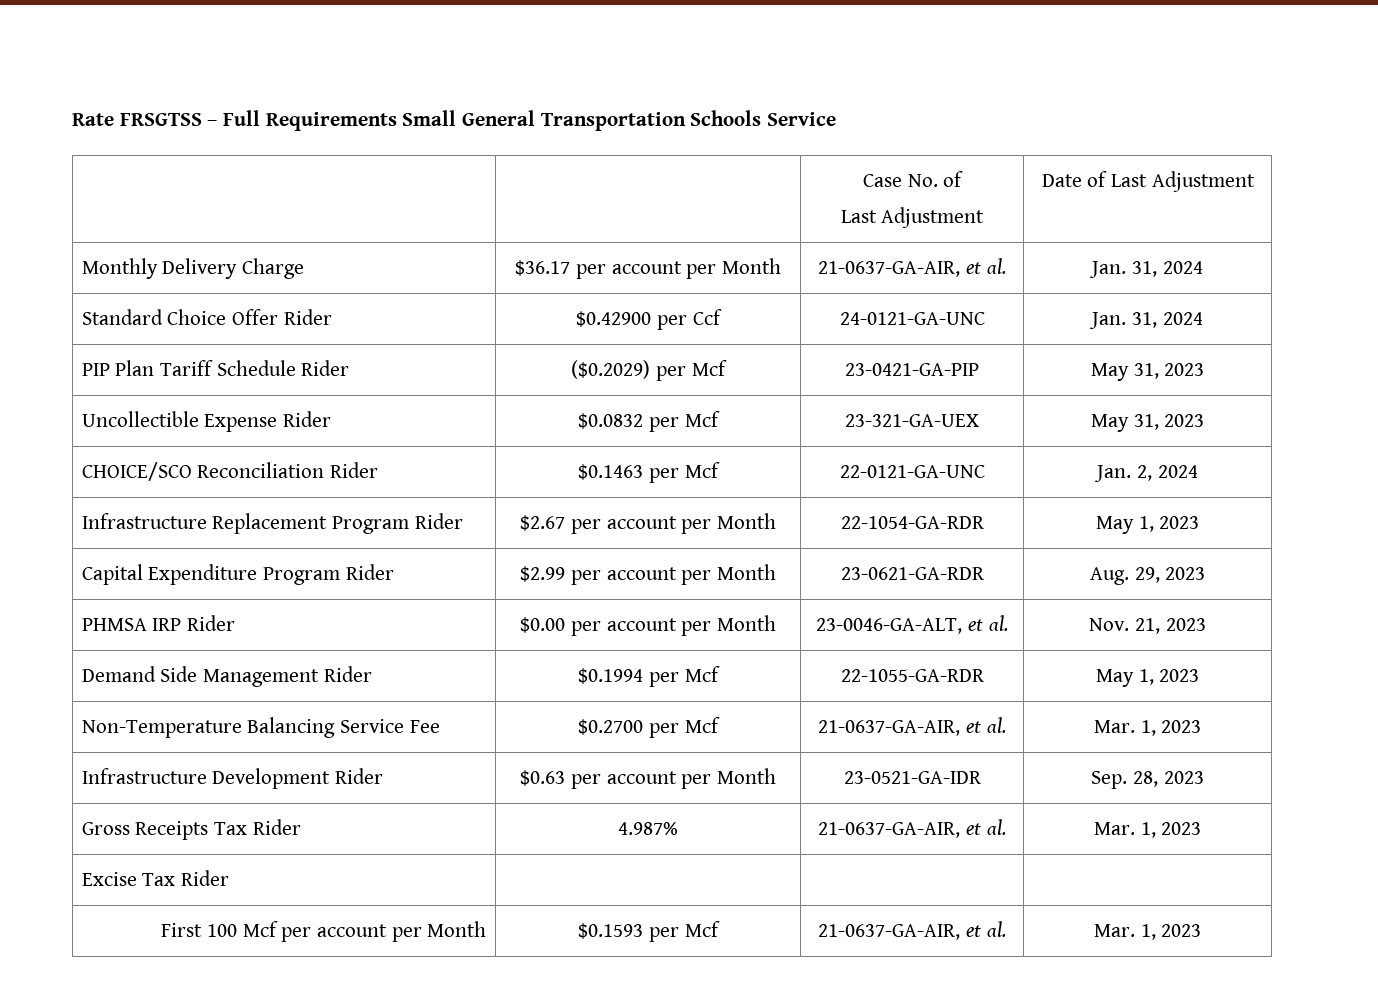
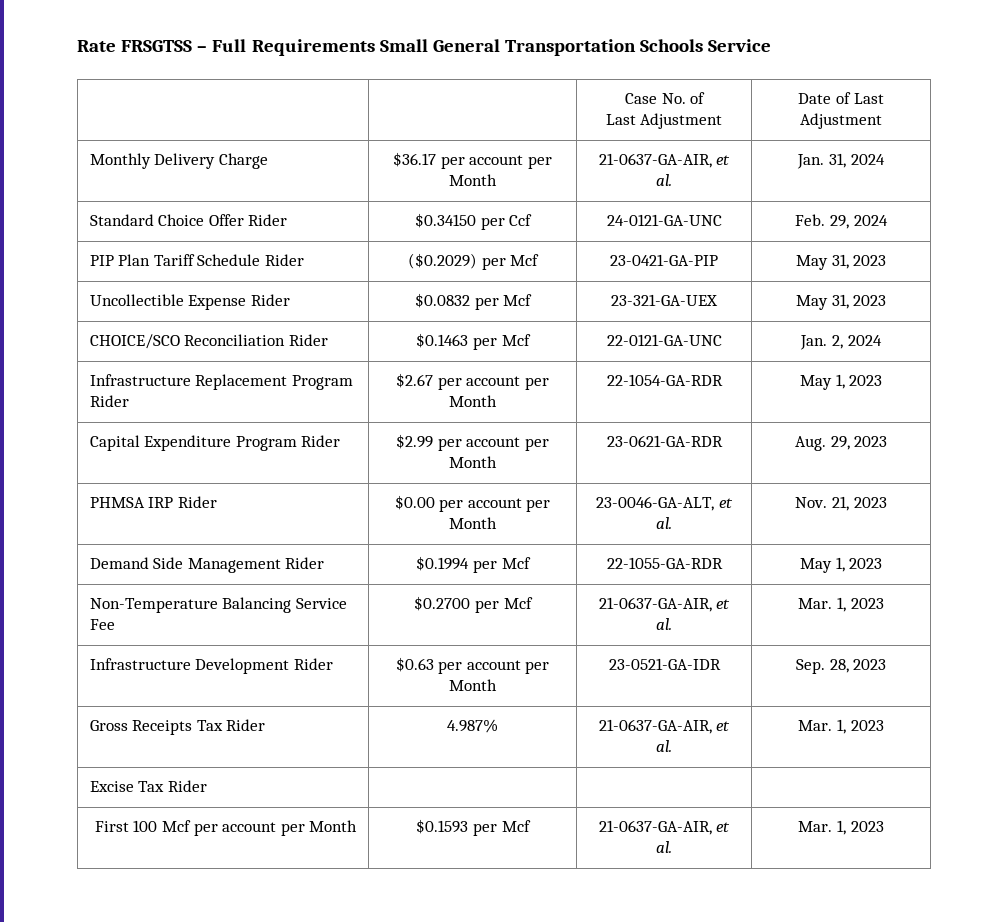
- Standard Choice Offer Rider | $0.42900 per Ccf | 24-0121-GA-UNC | Jan. 31, 2024
+ Standard Choice Offer Rider | $0.34150 per Ccf | 24-0121-GA-UNC | Feb. 29, 2024

